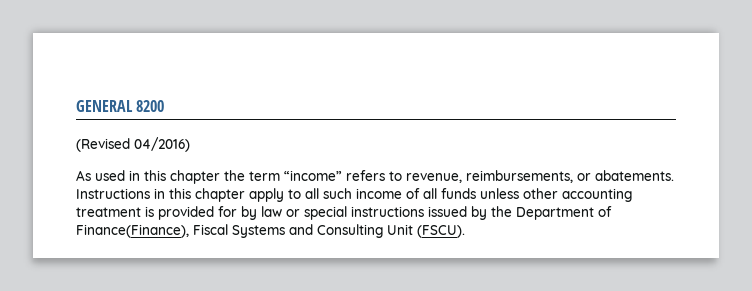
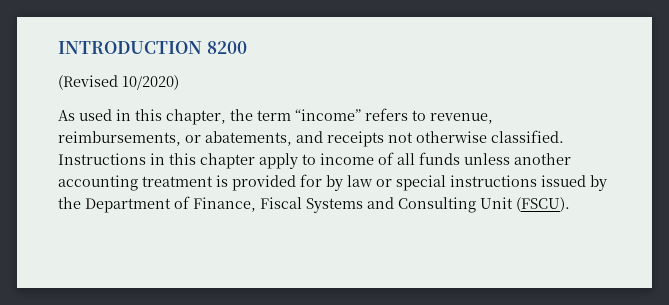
- GENERAL 8200
+ INTRODUCTION 8200
- (Revised 04/2016)
+ (Revised 10/2020)
- As used in this chapter the term “income” refers to revenue, reimbursements, or abatements.
+ As used in this chapter, the term “income” refers to revenue, reimbursements, or abatements, and receipts not otherwise classified.
- Instructions in this chapter apply to all such income of all funds unless other accounting treatment is provided for by law or special instructions issued by the Department of Finance(Finance), Fiscal Systems and Consulting Unit (FSCU).
+ Instructions in this chapter apply to income of all funds unless another accounting treatment is provided for by law or special instructions issued by the Department of Finance, Fiscal Systems and Consulting Unit (FSCU).

